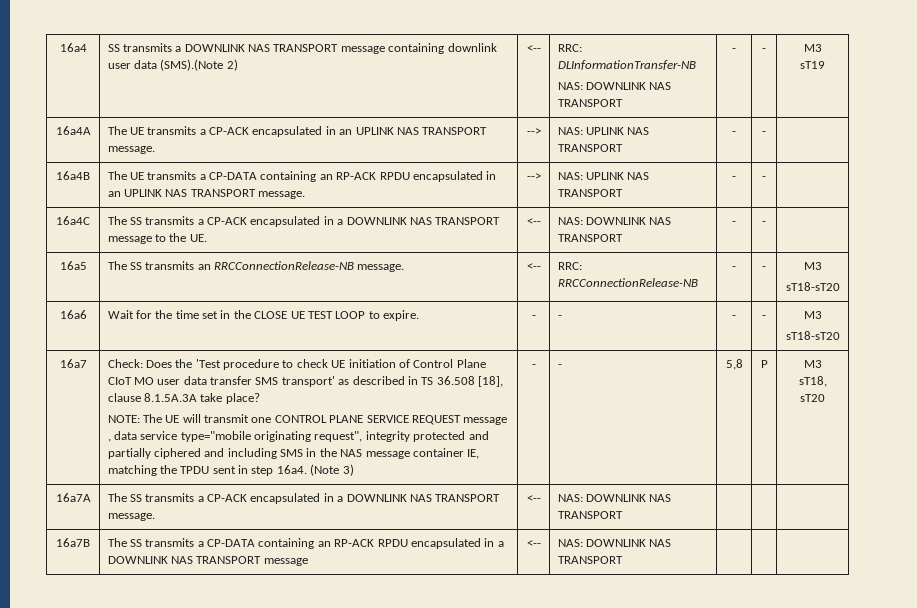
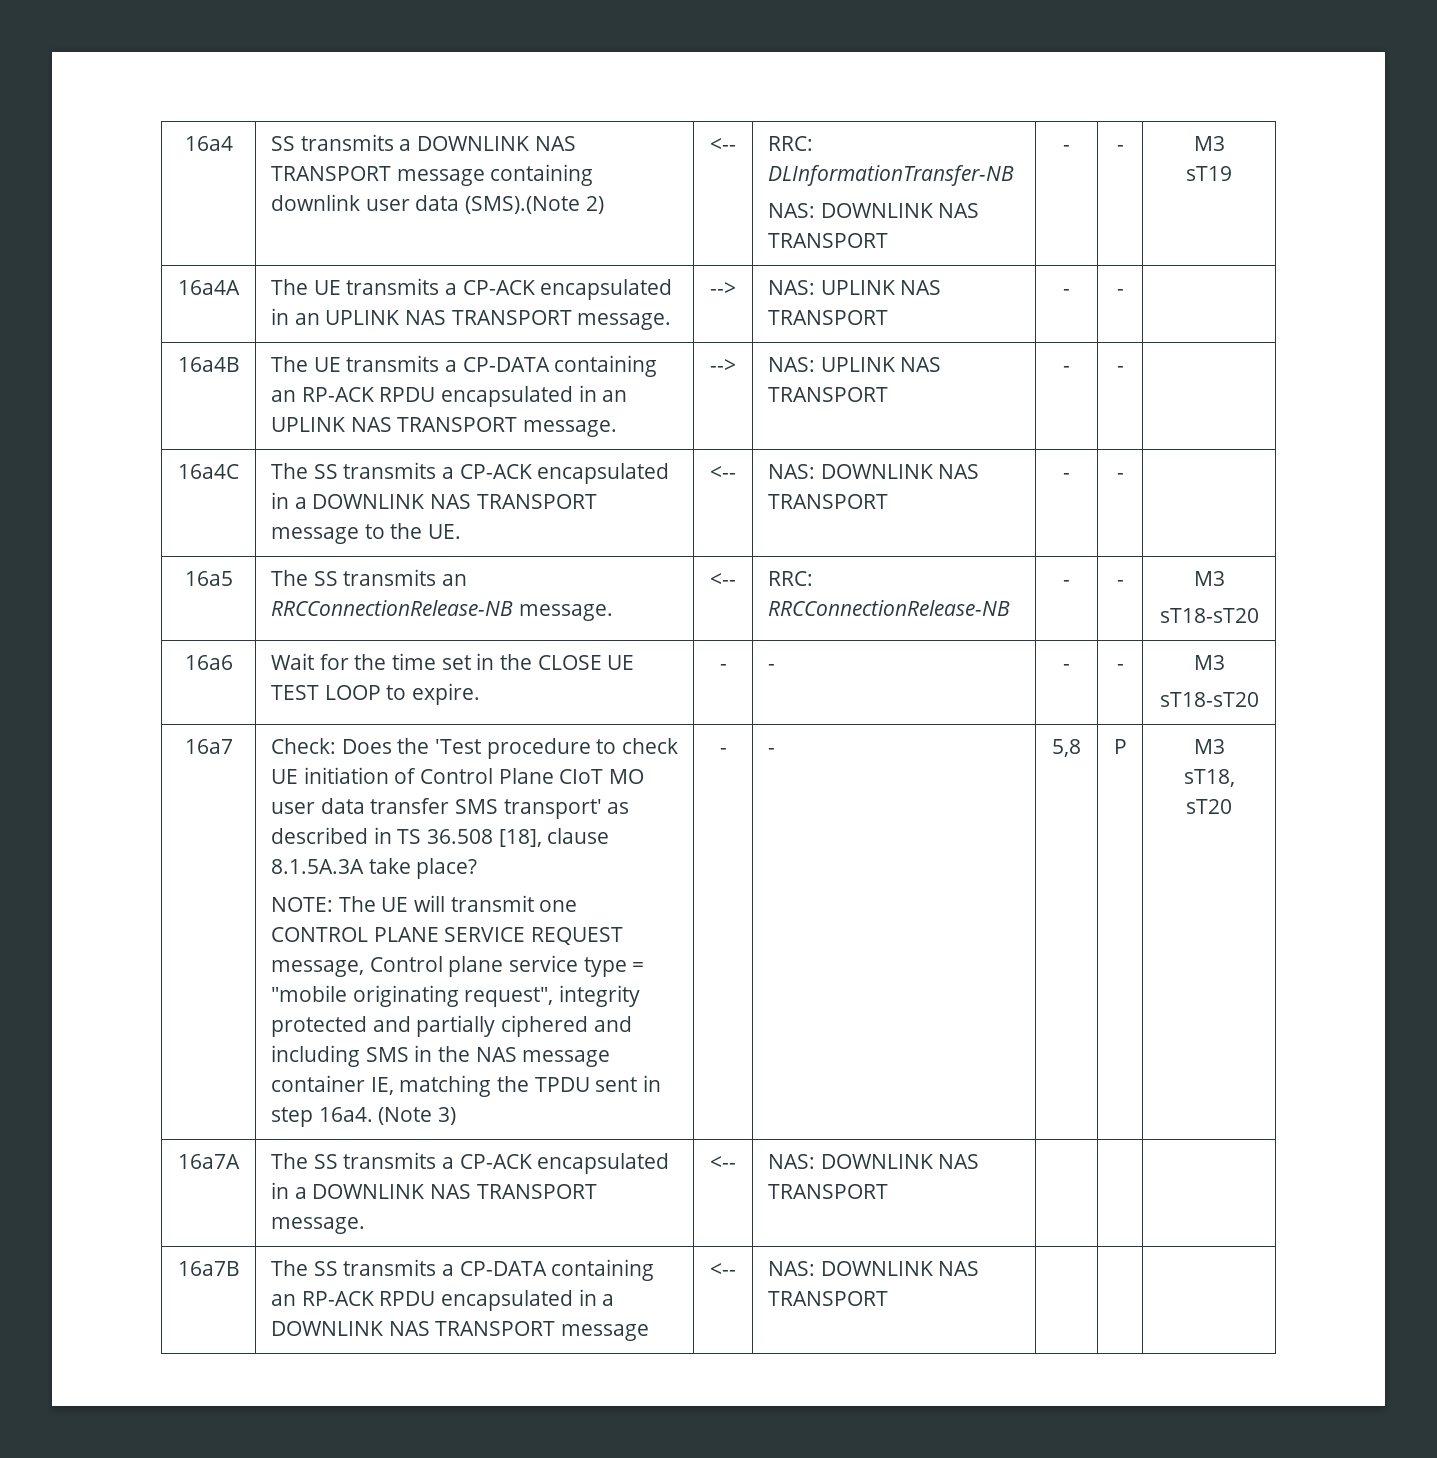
- NOTE: The UE will transmit one CONTROL PLANE SERVICE REQUEST message , data service type="mobile originating request", integrity protected and partially ciphered and including SMS in the NAS message container IE, matching the TPDU sent in step 16a4.
+ NOTE: The UE will transmit one CONTROL PLANE SERVICE REQUEST message, Control plane service type = "mobile originating request", integrity protected and partially ciphered and including SMS in the NAS message container IE, matching the TPDU sent in step 16a4.

